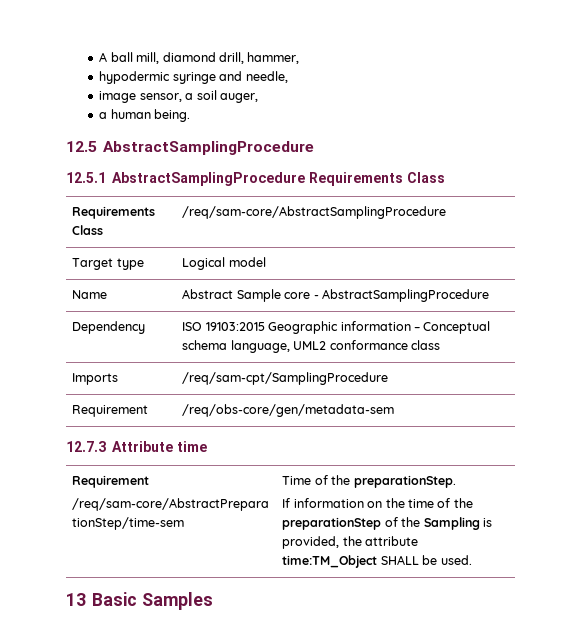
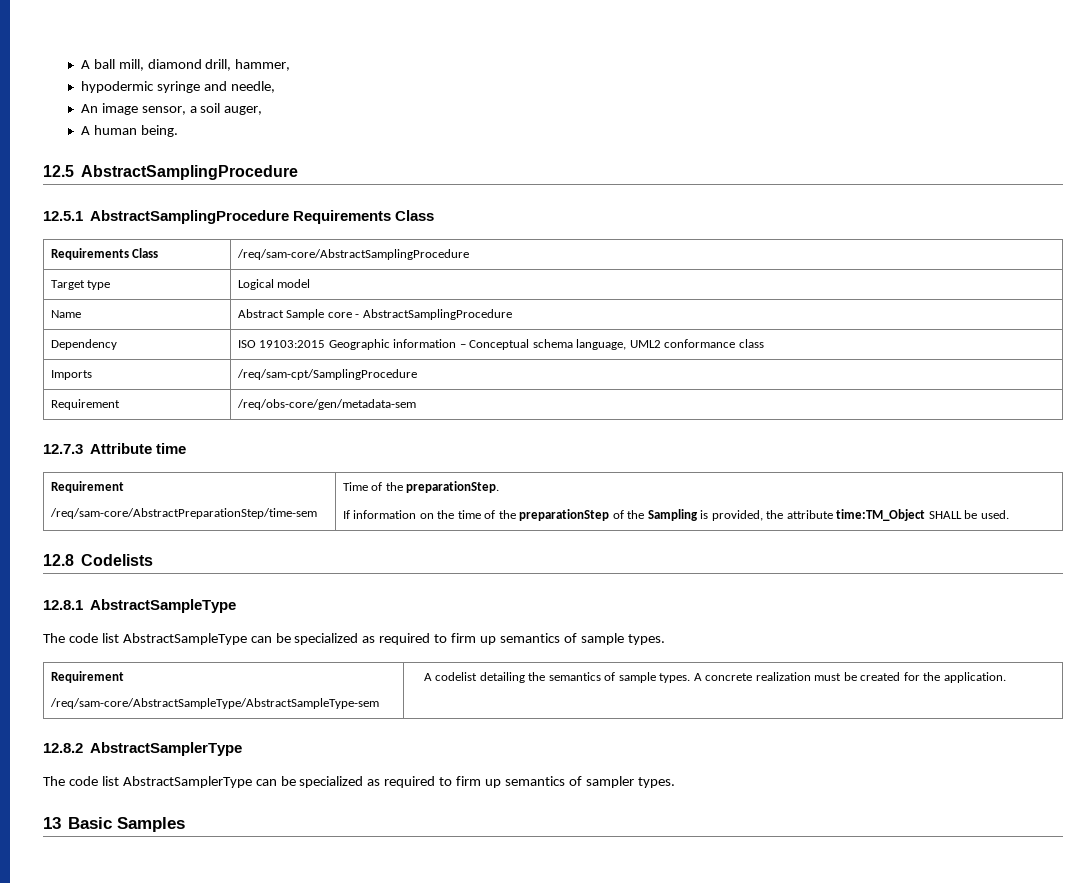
- image sensor, a soil auger,
+ An image sensor, a soil auger,
- a human being.
+ A human being.
+ 12.8 Codelists
+ 12.8.1 AbstractSampleType
+ The code list AbstractSampleType can be specialized as required to firm up semantics of sample types.
+ Requirement
+ /req/sam-core/AbstractSampleType/AbstractSampleType-sem | A codelist detailing the semantics of sample types. A concrete realization must be created for the application.
+ 12.8.2 AbstractSamplerType
+ The code list AbstractSamplerType can be specialized as required to firm up semantics of sampler types.

